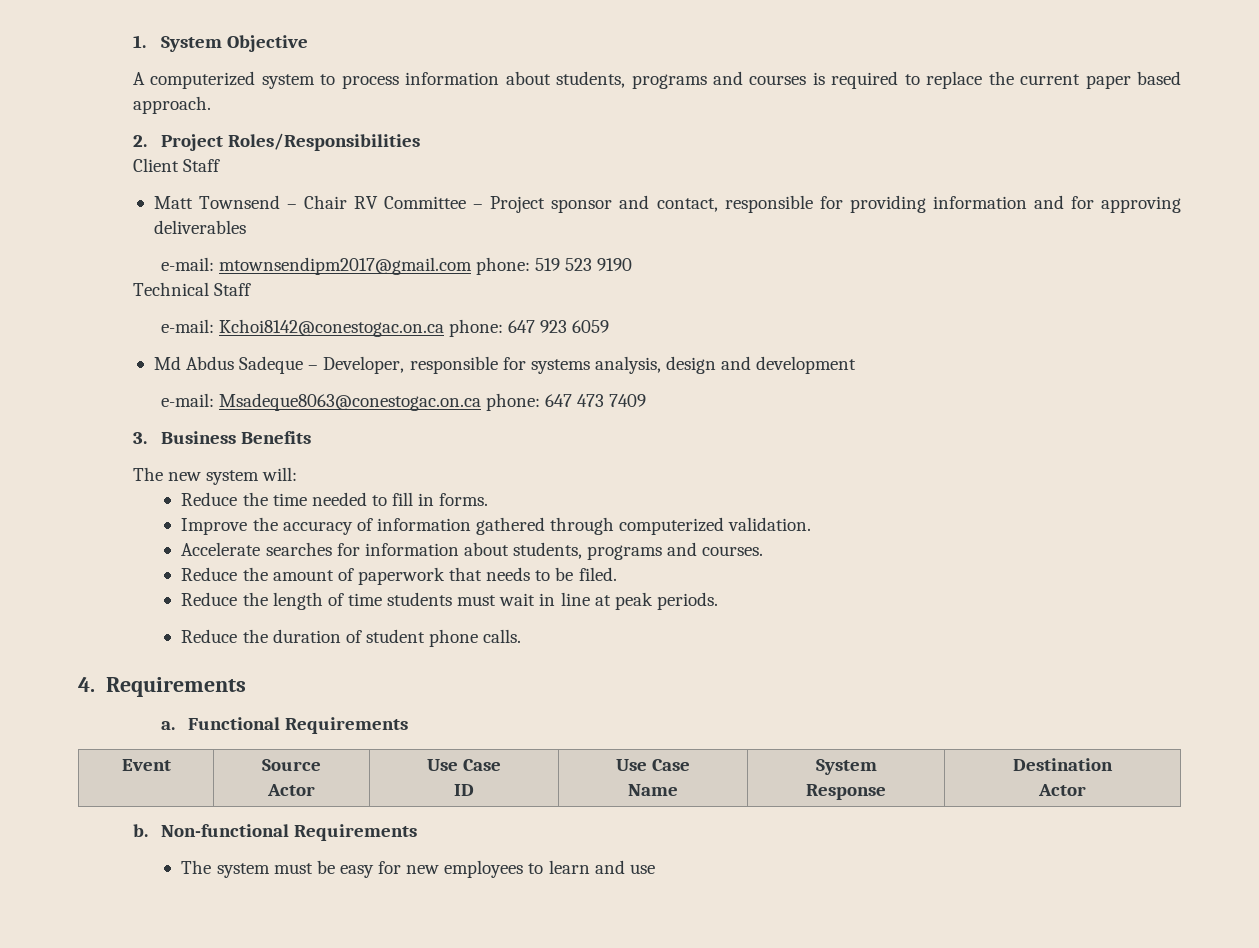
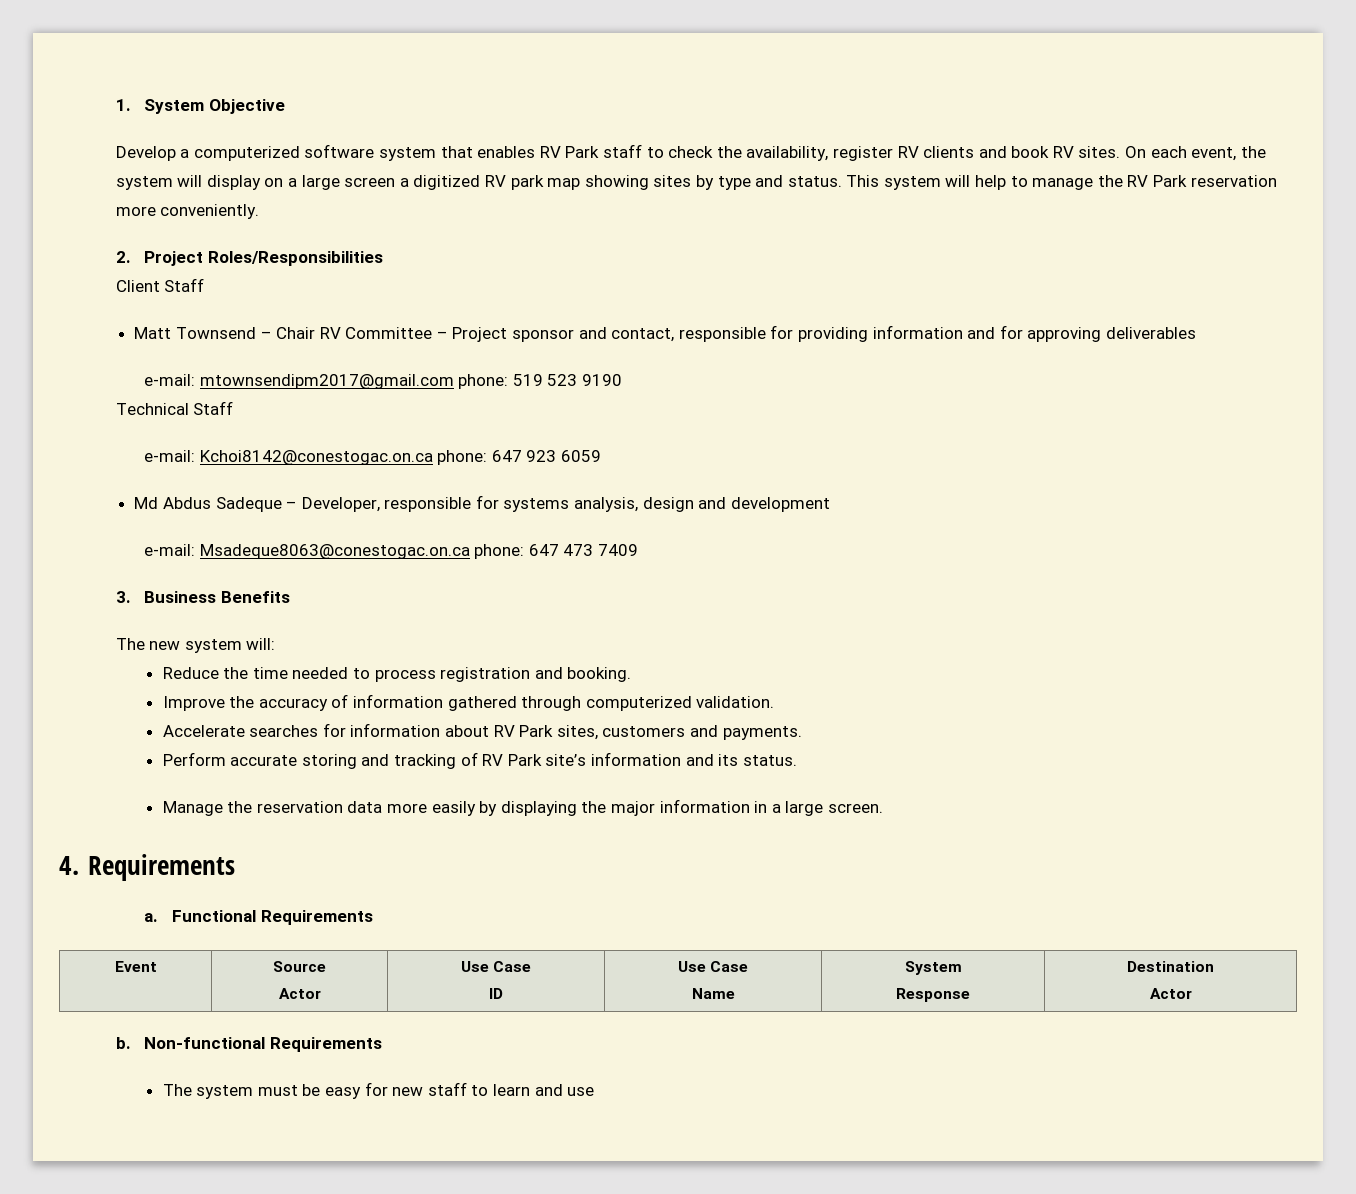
- A computerized system to process information about students, programs and courses is required to replace the current paper based approach.
+ Develop a computerized software system that enables RV Park staff to check the availability, register RV clients and book RV sites. On each event, the system will display on a large screen a digitized RV park map showing sites by type and status. This system will help to manage the RV Park reservation more conveniently.
- Reduce the time needed to fill in forms.
+ Reduce the time needed to process registration and booking.
- Accelerate searches for information about students, programs and courses.
- Reduce the amount of paperwork that needs to be filed.
- Reduce the length of time students must wait in line at peak periods.
- Reduce the duration of student phone calls.
+ Accelerate searches for information about RV Park sites, customers and payments.
+ Perform accurate storing and tracking of RV Park site’s information and its status.
+ Manage the reservation data more easily by displaying the major information in a large screen.
- The system must be easy for new employees to learn and use
+ The system must be easy for new staff to learn and use

